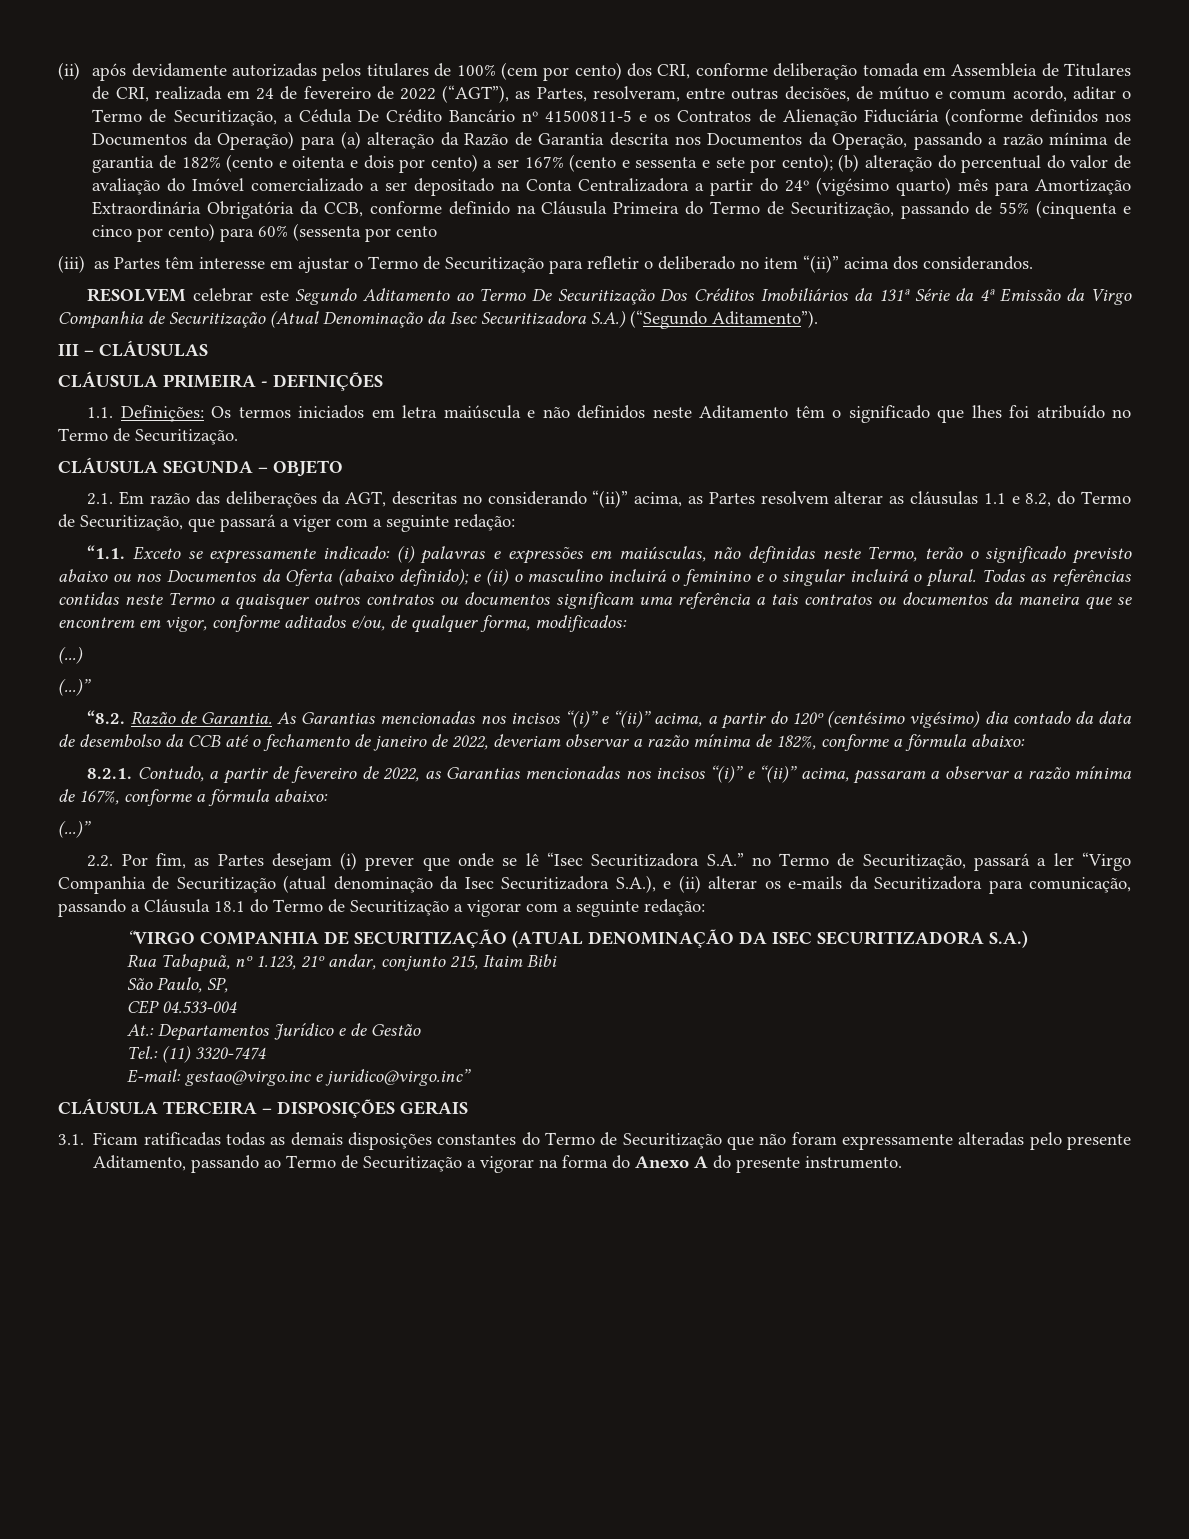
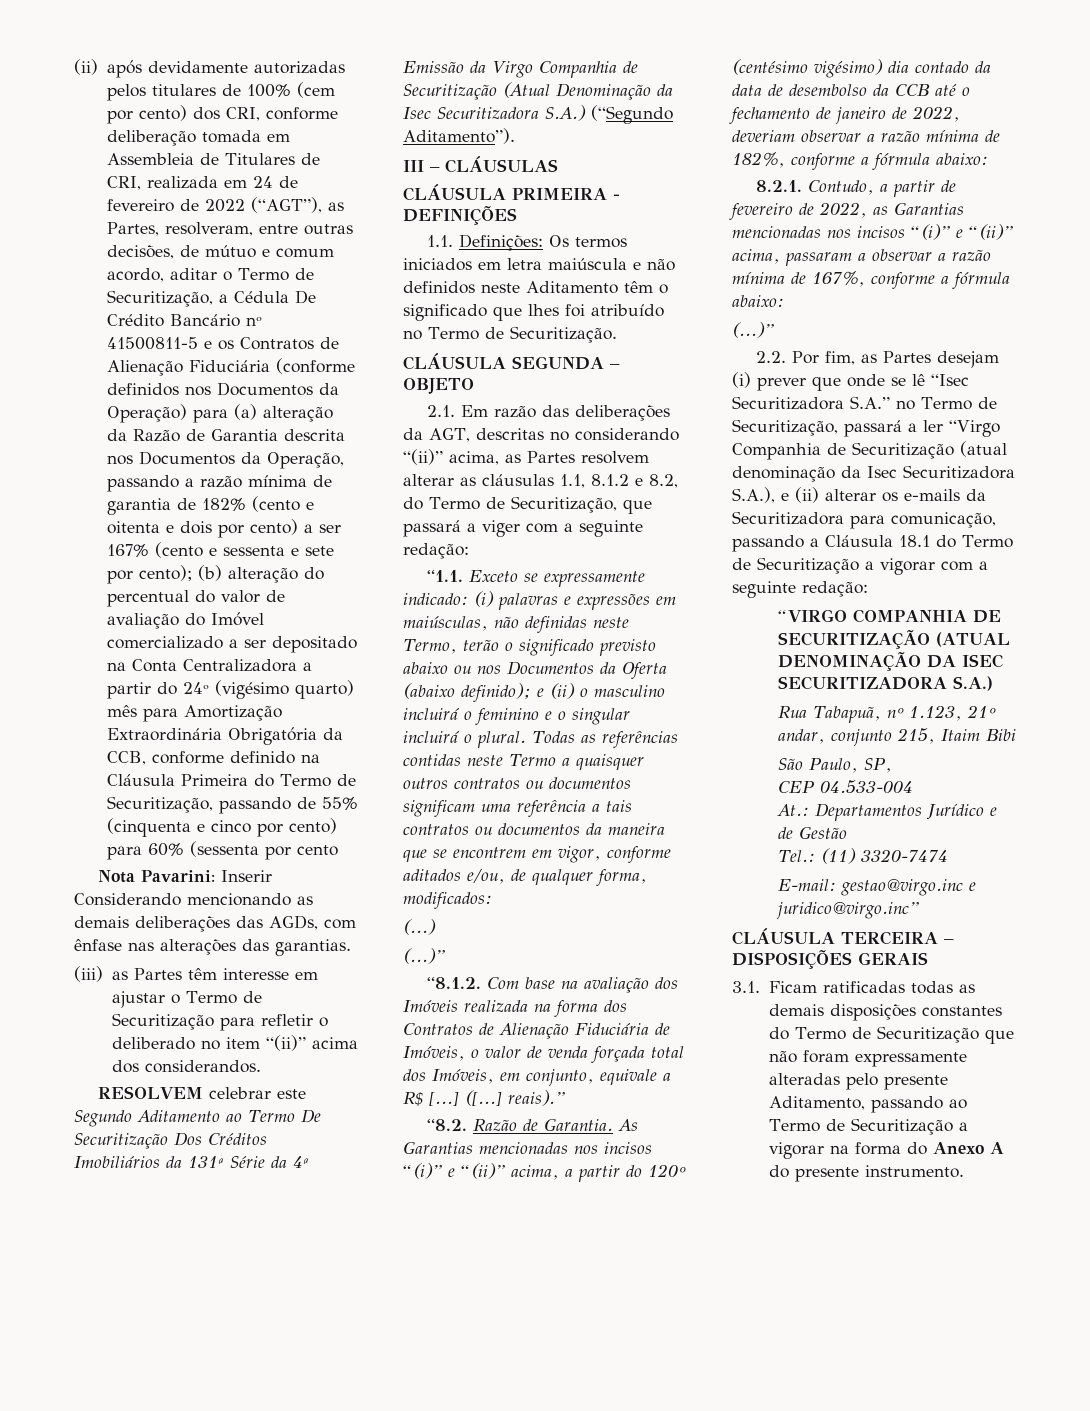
+ Nota Pavarini: Inserir Considerando mencionando as demais deliberações das AGDs, com ênfase nas alterações das garantias.
- 2.1. Em razão das deliberações da AGT, descritas no considerando “(ii)” acima, as Partes resolvem alterar as cláusulas 1.1 e 8.2, do Termo de Securitização, que passará a viger com a seguinte redação:
+ 2.1. Em razão das deliberações da AGT, descritas no considerando “(ii)” acima, as Partes resolvem alterar as cláusulas 1.1, 8.1.2 e 8.2, do Termo de Securitização, que passará a viger com a seguinte redação:
+ “8.1.2. Com base na avaliação dos Imóveis realizada na forma dos Contratos de Alienação Fiduciária de Imóveis, o valor de venda forçada total dos Imóveis, em conjunto, equivale a R$ [...] ([...] reais).”

